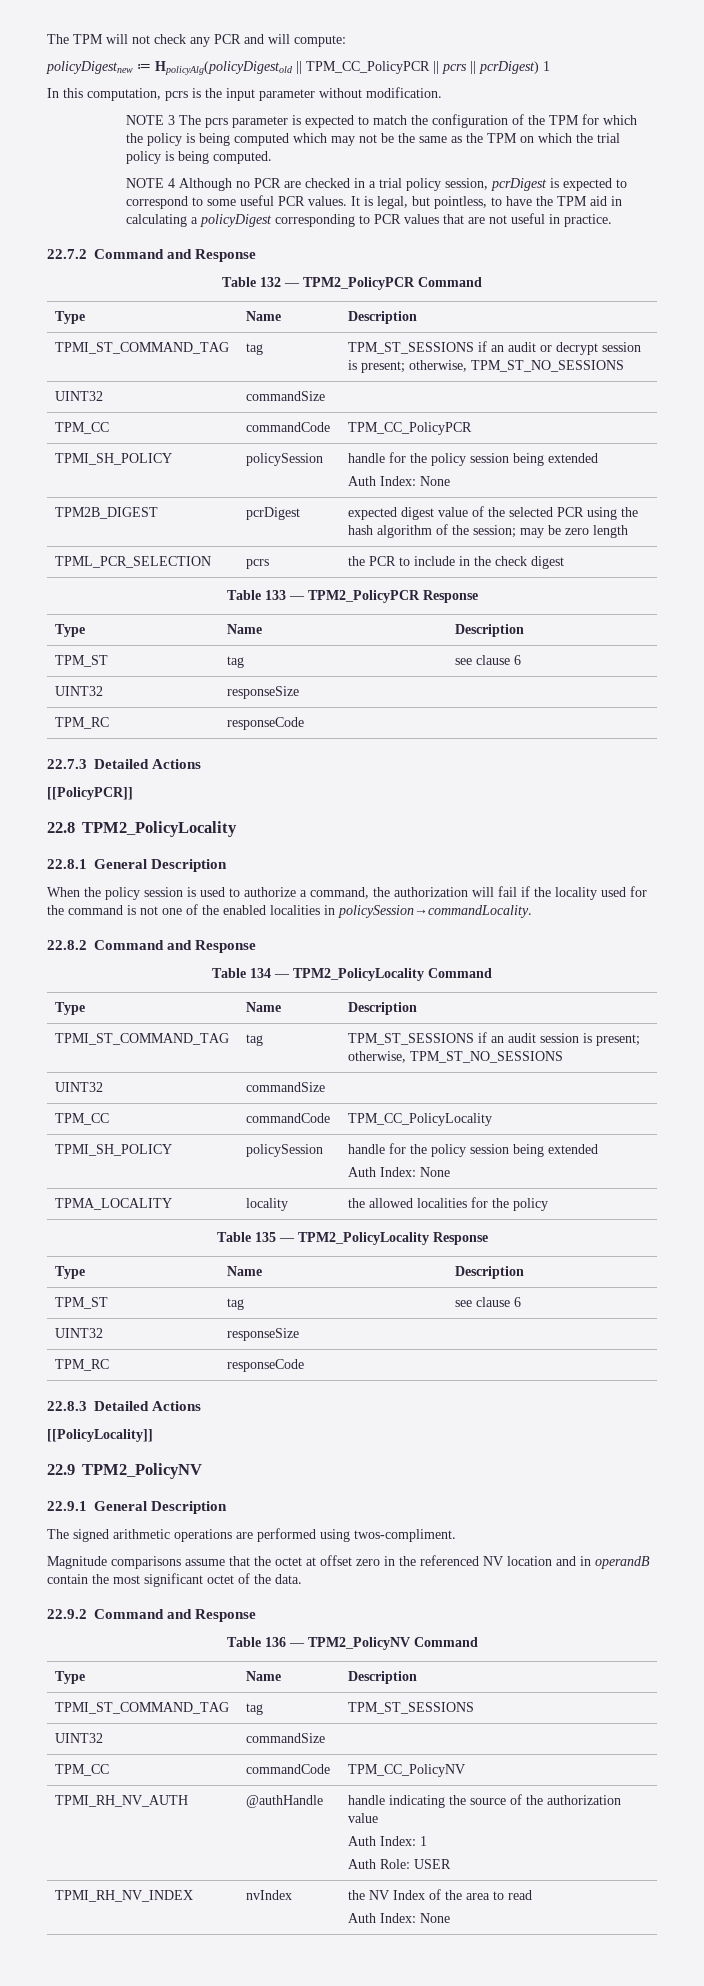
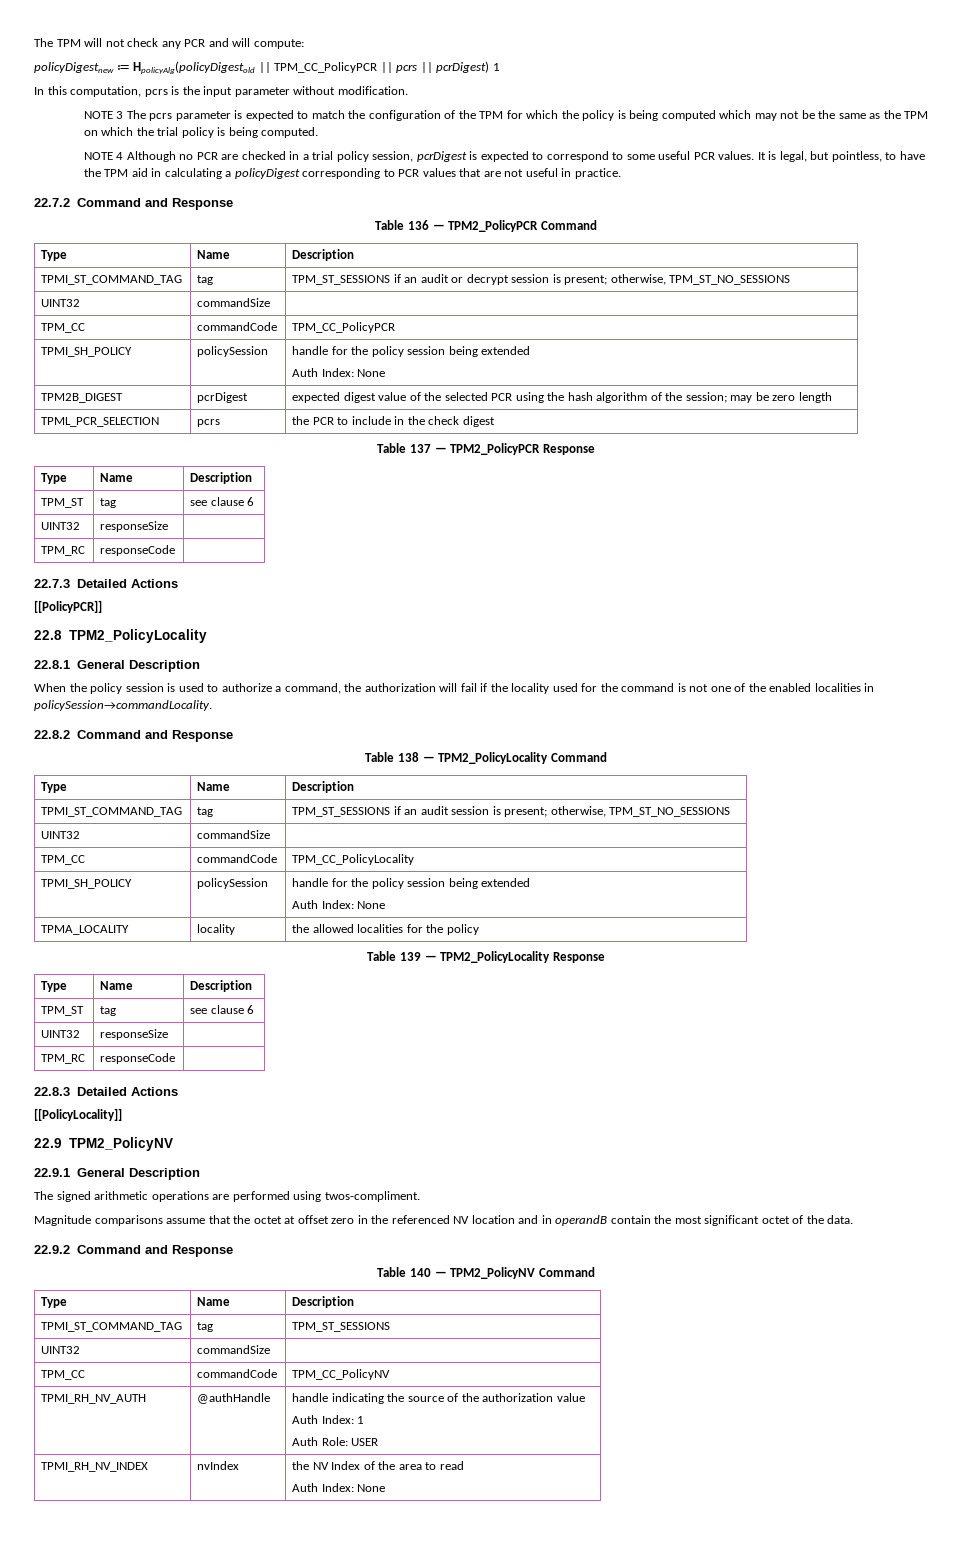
- Table 132 — TPM2_PolicyPCR Command
+ Table 136 — TPM2_PolicyPCR Command
- Table 133 — TPM2_PolicyPCR Response
+ Table 137 — TPM2_PolicyPCR Response
- Table 134 — TPM2_PolicyLocality Command
+ Table 138 — TPM2_PolicyLocality Command
- Table 135 — TPM2_PolicyLocality Response
+ Table 139 — TPM2_PolicyLocality Response
- Table 136 — TPM2_PolicyNV Command
+ Table 140 — TPM2_PolicyNV Command

